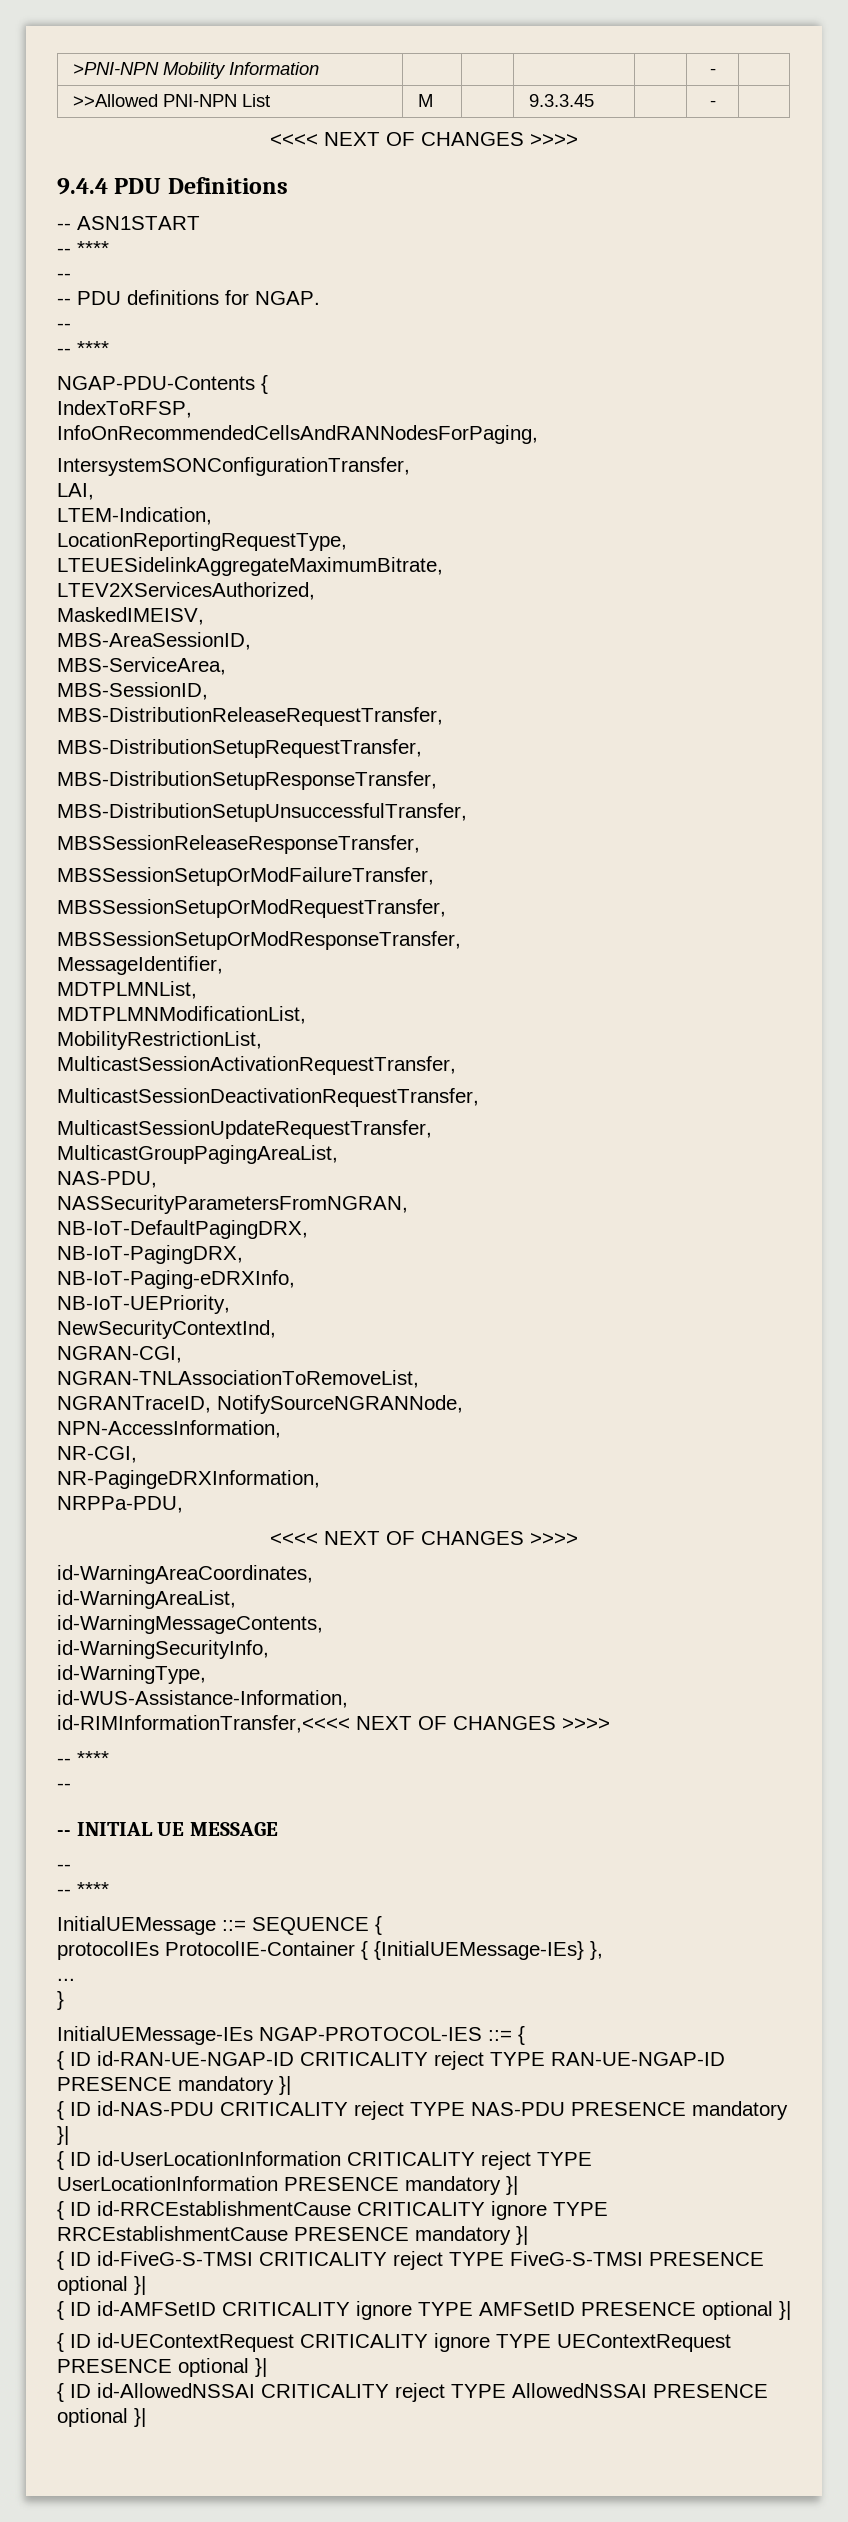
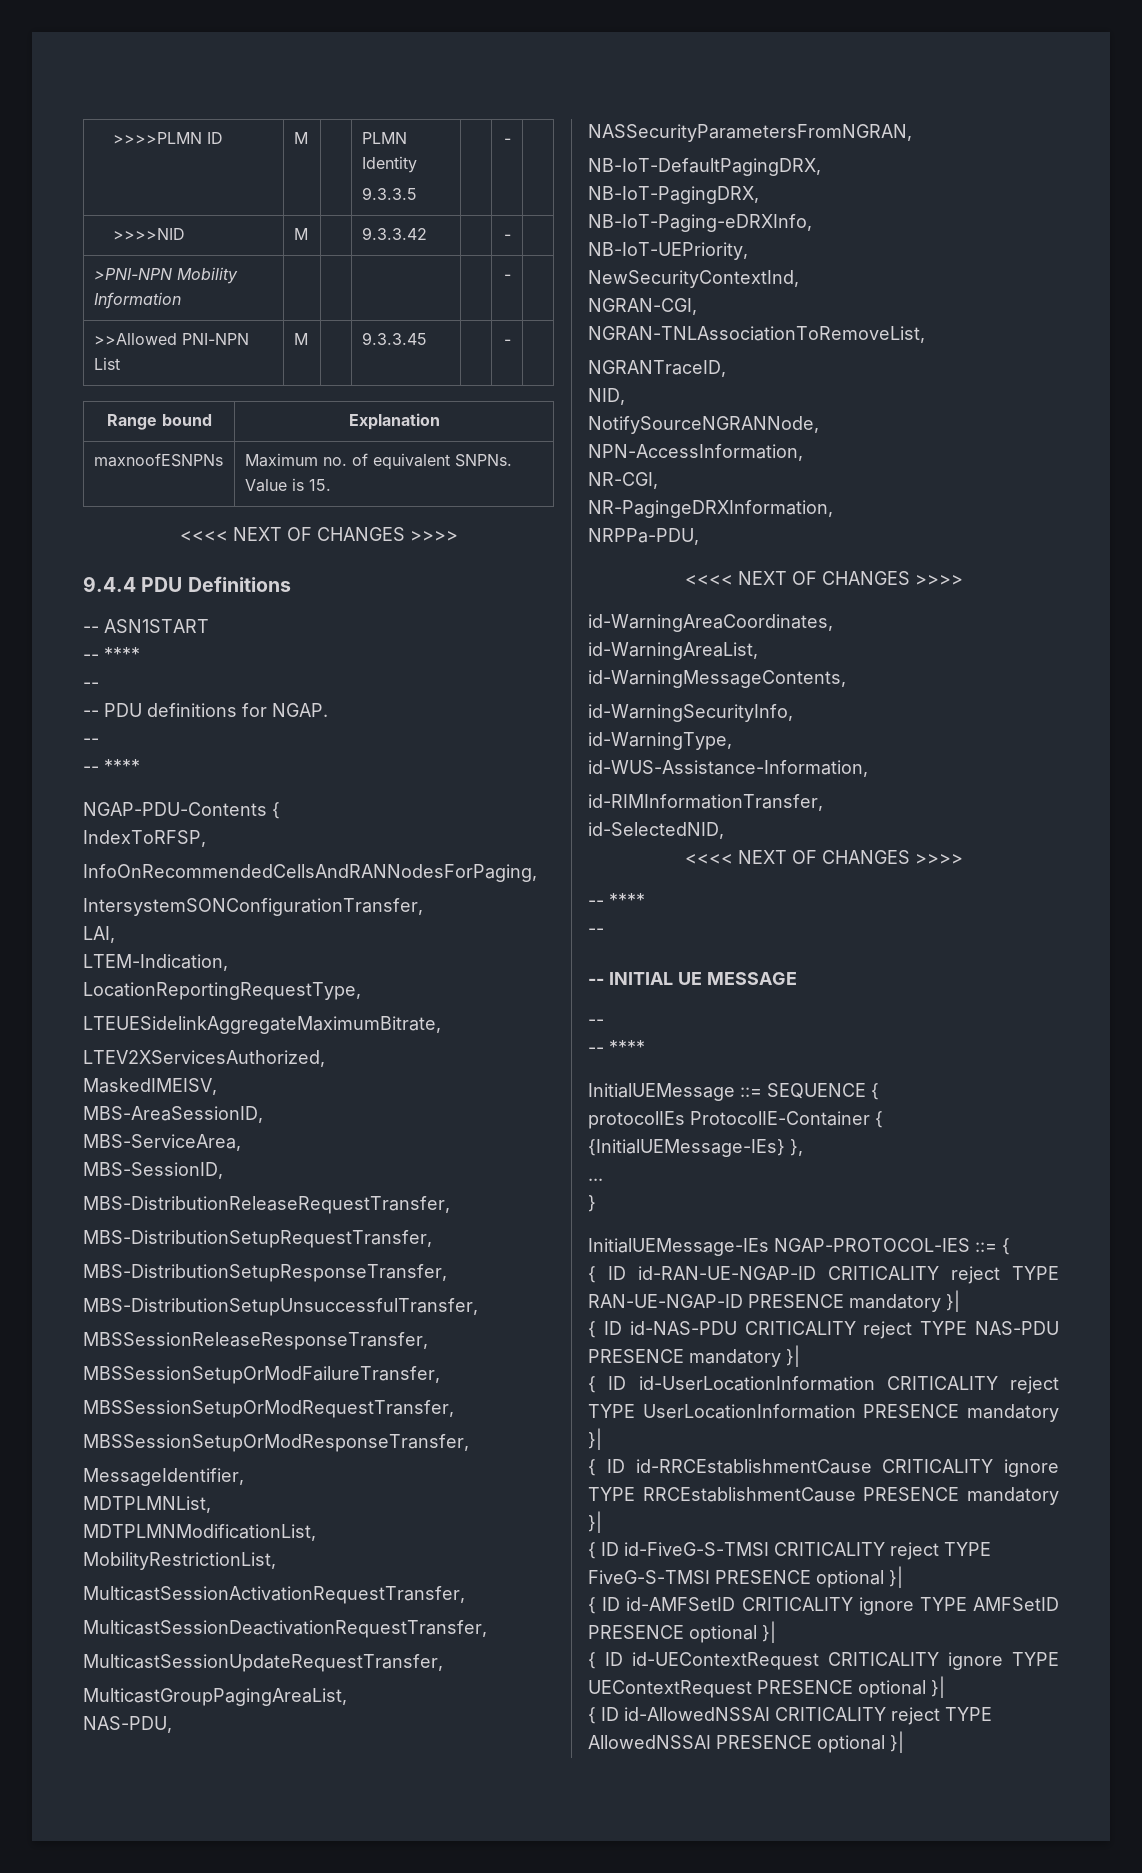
+ >>>>PLMN ID | M | | PLMN Identity
+ 9.3.3.5 | | - |
+ >>>>NID | M | | 9.3.3.42 | | - |
+ Range bound | Explanation
+ maxnoofESNPNs | Maximum no. of equivalent SNPNs. Value is 15.
- NGRANTraceID, NotifySourceNGRANNode,
+ NGRANTraceID,
+ NID,
+ NotifySourceNGRANNode,
- id-RIMInformationTransfer,<<<< NEXT OF CHANGES >>>>
+ id-RIMInformationTransfer,
+ id-SelectedNID,
+ <<<< NEXT OF CHANGES >>>>

